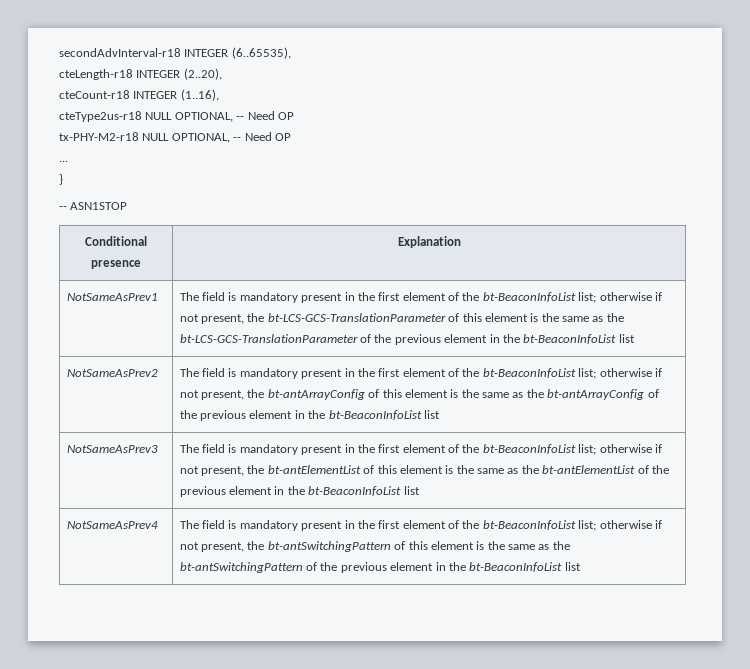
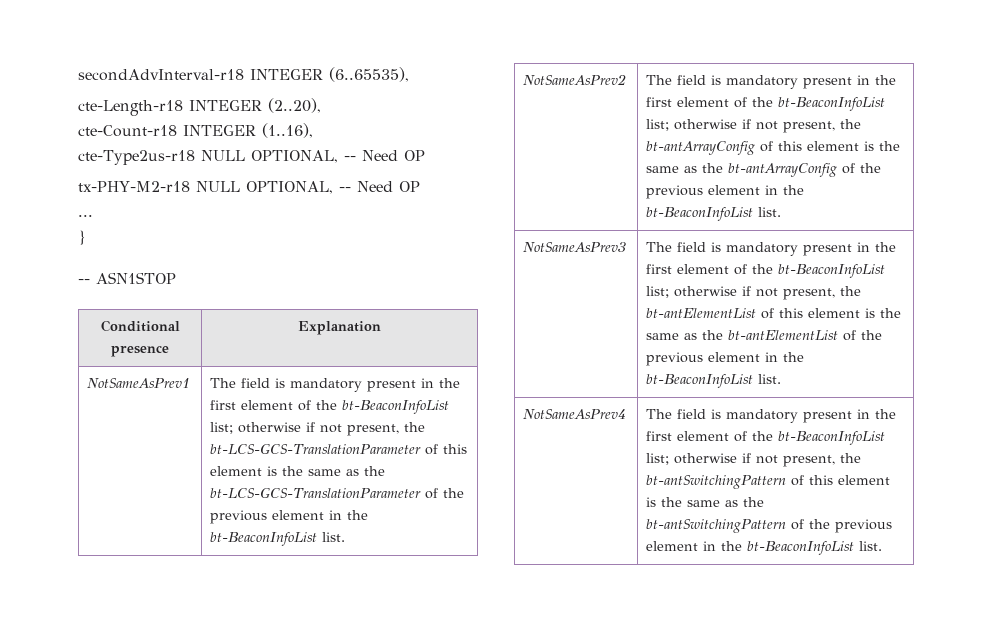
- cteLength-r18 INTEGER (2..20),
+ cte-Length-r18 INTEGER (2..20),
- cteCount-r18 INTEGER (1..16),
+ cte-Count-r18 INTEGER (1..16),
- cteType2us-r18 NULL OPTIONAL, -- Need OP
+ cte-Type2us-r18 NULL OPTIONAL, -- Need OP
- NotSameAsPrev1 | The field is mandatory present in the first element of the bt-BeaconInfoList list; otherwise if not present, the bt-LCS-GCS-TranslationParameter of this element is the same as the bt-LCS-GCS-TranslationParameter of the previous element in the bt-BeaconInfoList list
+ NotSameAsPrev1 | The field is mandatory present in the first element of the bt-BeaconInfoList list; otherwise if not present, the bt-LCS-GCS-TranslationParameter of this element is the same as the bt-LCS-GCS-TranslationParameter of the previous element in the bt-BeaconInfoList list.
- NotSameAsPrev2 | The field is mandatory present in the first element of the bt-BeaconInfoList list; otherwise if not present, the bt-antArrayConfig of this element is the same as the bt-antArrayConfig of the previous element in the bt-BeaconInfoList list
+ NotSameAsPrev2 | The field is mandatory present in the first element of the bt-BeaconInfoList list; otherwise if not present, the bt-antArrayConfig of this element is the same as the bt-antArrayConfig of the previous element in the bt-BeaconInfoList list.
- NotSameAsPrev3 | The field is mandatory present in the first element of the bt-BeaconInfoList list; otherwise if not present, the bt-antElementList of this element is the same as the bt-antElementList of the previous element in the bt-BeaconInfoList list
+ NotSameAsPrev3 | The field is mandatory present in the first element of the bt-BeaconInfoList list; otherwise if not present, the bt-antElementList of this element is the same as the bt-antElementList of the previous element in the bt-BeaconInfoList list.
- NotSameAsPrev4 | The field is mandatory present in the first element of the bt-BeaconInfoList list; otherwise if not present, the bt-antSwitchingPattern of this element is the same as the bt-antSwitchingPattern of the previous element in the bt-BeaconInfoList list
+ NotSameAsPrev4 | The field is mandatory present in the first element of the bt-BeaconInfoList list; otherwise if not present, the bt-antSwitchingPattern of this element is the same as the bt-antSwitchingPattern of the previous element in the bt-BeaconInfoList list.

